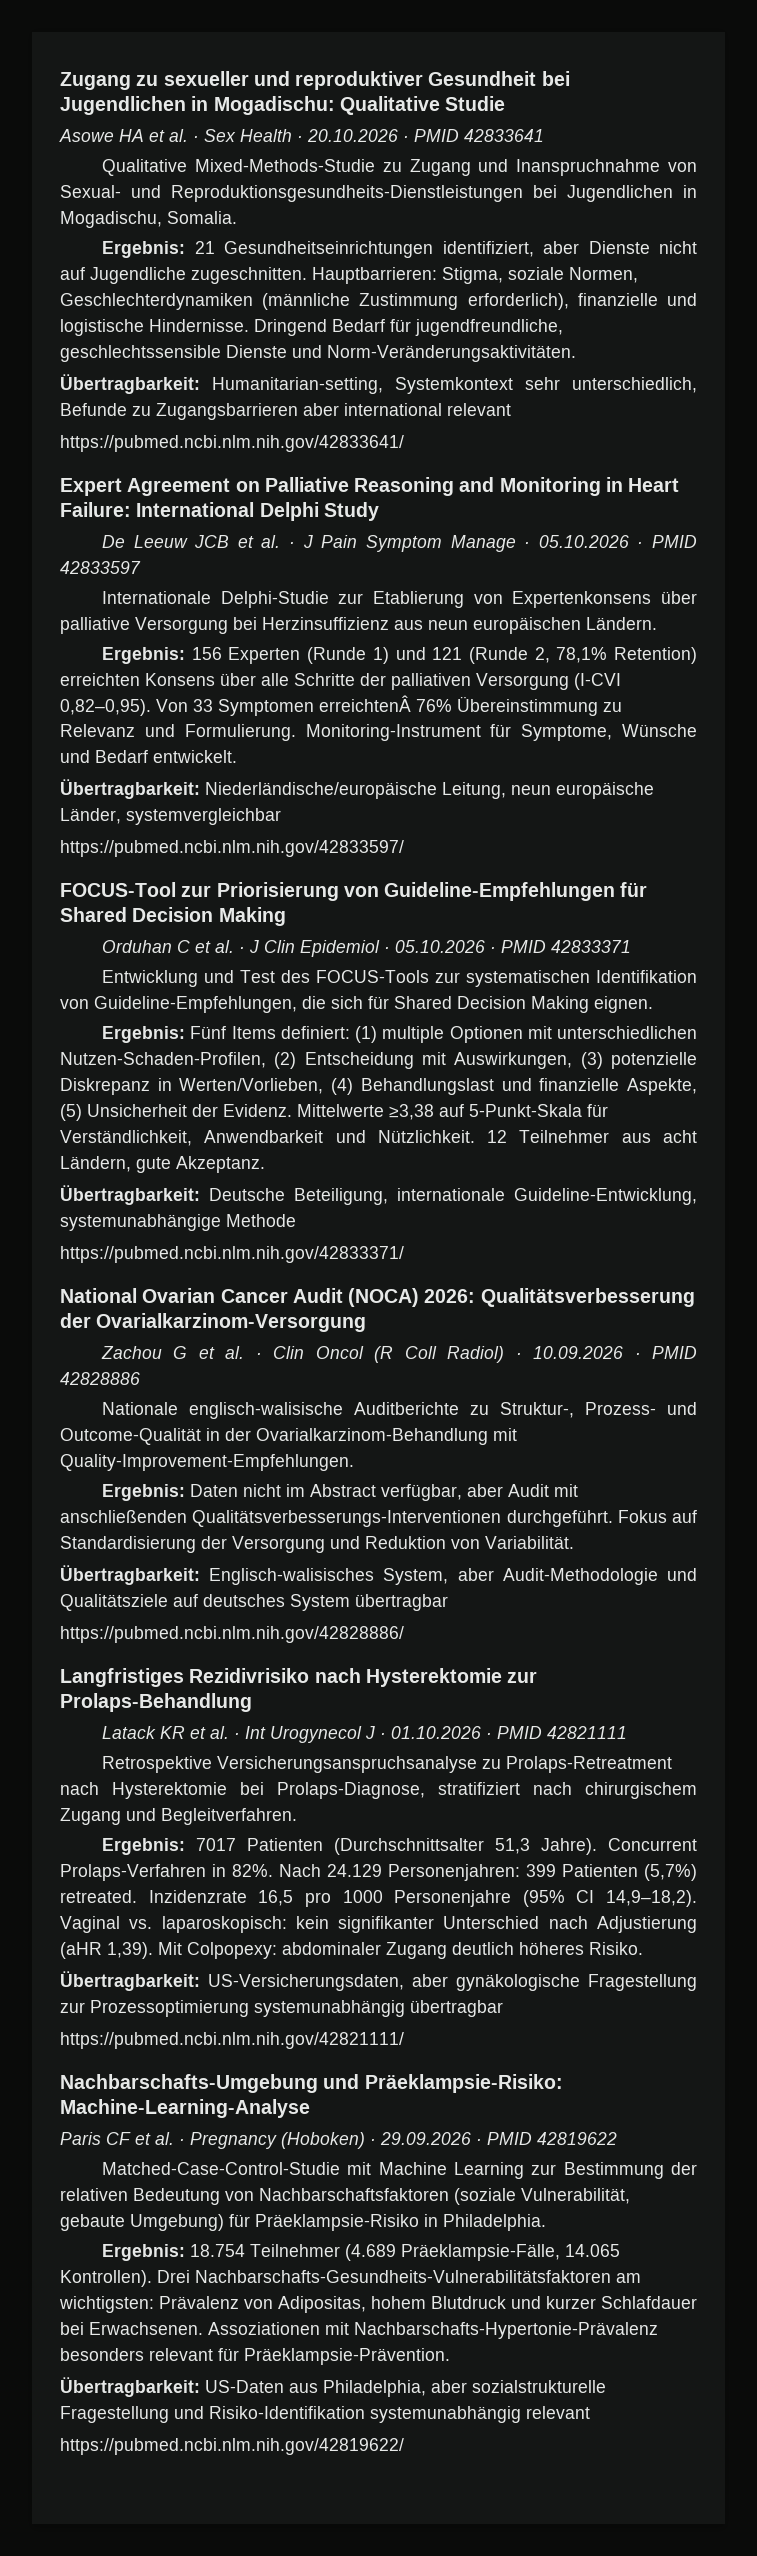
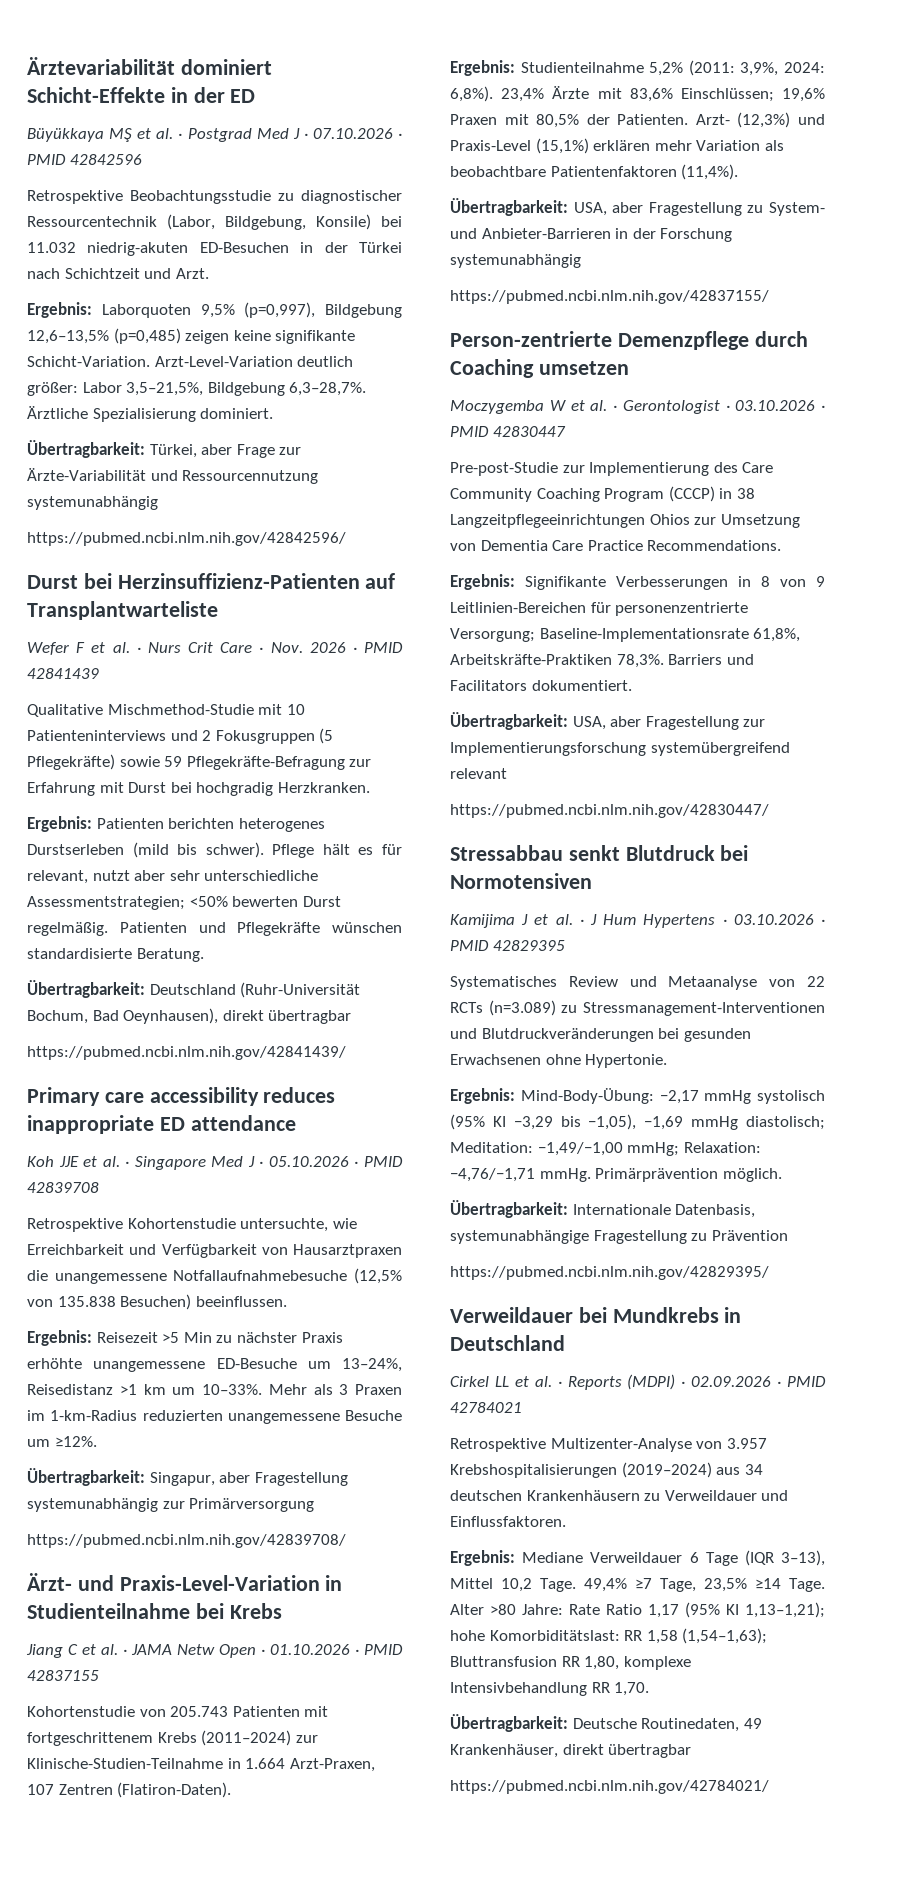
- Zugang zu sexueller und reproduktiver Gesundheit bei Jugendlichen in Mogadischu: Qualitative Studie
- Asowe HA et al. · Sex Health · 20.10.2026 · PMID 42833641
- Qualitative Mixed-Methods-Studie zu Zugang und Inanspruchnahme von Sexual- und Reproduktionsgesundheits-Dienstleistungen bei Jugendlichen in Mogadischu, Somalia.
- Ergebnis: 21 Gesundheitseinrichtungen identifiziert, aber Dienste nicht auf Jugendliche zugeschnitten. Hauptbarrieren: Stigma, soziale Normen, Geschlechterdynamiken (männliche Zustimmung erforderlich), finanzielle und logistische Hindernisse. Dringend Bedarf für jugendfreundliche, geschlechtssensible Dienste und Norm-Veränderungsaktivitäten.
- Übertragbarkeit: Humanitarian-setting, Systemkontext sehr unterschiedlich, Befunde zu Zugangsbarrieren aber international relevant
- https://pubmed.ncbi.nlm.nih.gov/42833641/
- Expert Agreement on Palliative Reasoning and Monitoring in Heart Failure: International Delphi Study
- De Leeuw JCB et al. · J Pain Symptom Manage · 05.10.2026 · PMID 42833597
- Internationale Delphi-Studie zur Etablierung von Expertenkonsens über palliative Versorgung bei Herzinsuffizienz aus neun europäischen Ländern.
- Ergebnis: 156 Experten (Runde 1) und 121 (Runde 2, 78,1% Retention) erreichten Konsens über alle Schritte der palliativen Versorgung (I-CVI 0,82–0,95). Von 33 Symptomen erreichtenÂ 76% Übereinstimmung zu Relevanz und Formulierung. Monitoring-Instrument für Symptome, Wünsche und Bedarf entwickelt.
- Übertragbarkeit: Niederländische/europäische Leitung, neun europäische Länder, systemvergleichbar
- https://pubmed.ncbi.nlm.nih.gov/42833597/
- FOCUS-Tool zur Priorisierung von Guideline-Empfehlungen für Shared Decision Making
- Orduhan C et al. · J Clin Epidemiol · 05.10.2026 · PMID 42833371
- Entwicklung und Test des FOCUS-Tools zur systematischen Identifikation von Guideline-Empfehlungen, die sich für Shared Decision Making eignen.
- Ergebnis: Fünf Items definiert: (1) multiple Optionen mit unterschiedlichen Nutzen-Schaden-Profilen, (2) Entscheidung mit Auswirkungen, (3) potenzielle Diskrepanz in Werten/Vorlieben, (4) Behandlungslast und finanzielle Aspekte, (5) Unsicherheit der Evidenz. Mittelwerte ≥3,38 auf 5-Punkt-Skala für Verständlichkeit, Anwendbarkeit und Nützlichkeit. 12 Teilnehmer aus acht Ländern, gute Akzeptanz.
- Übertragbarkeit: Deutsche Beteiligung, internationale Guideline-Entwicklung, systemunabhängige Methode
- https://pubmed.ncbi.nlm.nih.gov/42833371/
- National Ovarian Cancer Audit (NOCA) 2026: Qualitätsverbesserung der Ovarialkarzinom-Versorgung
- Zachou G et al. · Clin Oncol (R Coll Radiol) · 10.09.2026 · PMID 42828886
- Nationale englisch-walisische Auditberichte zu Struktur-, Prozess- und Outcome-Qualität in der Ovarialkarzinom-Behandlung mit Quality-Improvement-Empfehlungen.
- Ergebnis: Daten nicht im Abstract verfügbar, aber Audit mit anschließenden Qualitätsverbesserungs-Interventionen durchgeführt. Fokus auf Standardisierung der Versorgung und Reduktion von Variabilität.
- Übertragbarkeit: Englisch-walisisches System, aber Audit-Methodologie und Qualitätsziele auf deutsches System übertragbar
- https://pubmed.ncbi.nlm.nih.gov/42828886/
- Langfristiges Rezidivrisiko nach Hysterektomie zur Prolaps-Behandlung
- Latack KR et al. · Int Urogynecol J · 01.10.2026 · PMID 42821111
- Retrospektive Versicherungsanspruchsanalyse zu Prolaps-Retreatment nach Hysterektomie bei Prolaps-Diagnose, stratifiziert nach chirurgischem Zugang und Begleitverfahren.
- Ergebnis: 7017 Patienten (Durchschnittsalter 51,3 Jahre). Concurrent Prolaps-Verfahren in 82%. Nach 24.129 Personenjahren: 399 Patienten (5,7%) retreated. Inzidenzrate 16,5 pro 1000 Personenjahre (95% CI 14,9–18,2). Vaginal vs. laparoskopisch: kein signifikanter Unterschied nach Adjustierung (aHR 1,39). Mit Colpopexy: abdominaler Zugang deutlich höheres Risiko.
- Übertragbarkeit: US-Versicherungsdaten, aber gynäkologische Fragestellung zur Prozessoptimierung systemunabhängig übertragbar
- https://pubmed.ncbi.nlm.nih.gov/42821111/
- Nachbarschafts-Umgebung und Präeklampsie-Risiko: Machine-Learning-Analyse
- Paris CF et al. · Pregnancy (Hoboken) · 29.09.2026 · PMID 42819622
- Matched-Case-Control-Studie mit Machine Learning zur Bestimmung der relativen Bedeutung von Nachbarschaftsfaktoren (soziale Vulnerabilität, gebaute Umgebung) für Präeklampsie-Risiko in Philadelphia.
- Ergebnis: 18.754 Teilnehmer (4.689 Präeklampsie-Fälle, 14.065 Kontrollen). Drei Nachbarschafts-Gesundheits-Vulnerabilitätsfaktoren am wichtigsten: Prävalenz von Adipositas, hohem Blutdruck und kurzer Schlafdauer bei Erwachsenen. Assoziationen mit Nachbarschafts-Hypertonie-Prävalenz besonders relevant für Präeklampsie-Prävention.
- Übertragbarkeit: US-Daten aus Philadelphia, aber sozialstrukturelle Fragestellung und Risiko-Identifikation systemunabhängig relevant
- https://pubmed.ncbi.nlm.nih.gov/42819622/
+ Ärztevariabilität dominiert Schicht-Effekte in der ED
+ Büyükkaya MŞ et al. · Postgrad Med J · 07.10.2026 · PMID 42842596
+ Retrospektive Beobachtungsstudie zu diagnostischer Ressourcentechnik (Labor, Bildgebung, Konsile) bei 11.032 niedrig-akuten ED-Besuchen in der Türkei nach Schichtzeit und Arzt.
+ Ergebnis: Laborquoten 9,5% (p=0,997), Bildgebung 12,6–13,5% (p=0,485) zeigen keine signifikante Schicht-Variation. Arzt-Level-Variation deutlich größer: Labor 3,5–21,5%, Bildgebung 6,3–28,7%. Ärztliche Spezialisierung dominiert.
+ Übertragbarkeit: Türkei, aber Frage zur Ärzte-Variabilität und Ressourcennutzung systemunabhängig
+ https://pubmed.ncbi.nlm.nih.gov/42842596/
+ Durst bei Herzinsuffizienz-Patienten auf Transplantwarteliste
+ Wefer F et al. · Nurs Crit Care · Nov. 2026 · PMID 42841439
+ Qualitative Mischmethod-Studie mit 10 Patienteninterviews und 2 Fokusgruppen (5 Pflegekräfte) sowie 59 Pflegekräfte-Befragung zur Erfahrung mit Durst bei hochgradig Herzkranken.
+ Ergebnis: Patienten berichten heterogenes Durstserleben (mild bis schwer). Pflege hält es für relevant, nutzt aber sehr unterschiedliche Assessmentstrategien; <50% bewerten Durst regelmäßig. Patienten und Pflegekräfte wünschen standardisierte Beratung.
+ Übertragbarkeit: Deutschland (Ruhr-Universität Bochum, Bad Oeynhausen), direkt übertragbar
+ https://pubmed.ncbi.nlm.nih.gov/42841439/
+ Primary care accessibility reduces inappropriate ED attendance
+ Koh JJE et al. · Singapore Med J · 05.10.2026 · PMID 42839708
+ Retrospektive Kohortenstudie untersuchte, wie Erreichbarkeit und Verfügbarkeit von Hausarztpraxen die unangemessene Notfallaufnahmebesuche (12,5% von 135.838 Besuchen) beeinflussen.
+ Ergebnis: Reisezeit >5 Min zu nächster Praxis erhöhte unangemessene ED-Besuche um 13–24%, Reisedistanz >1 km um 10–33%. Mehr als 3 Praxen im 1-km-Radius reduzierten unangemessene Besuche um ≥12%.
+ Übertragbarkeit: Singapur, aber Fragestellung systemunabhängig zur Primärversorgung
+ https://pubmed.ncbi.nlm.nih.gov/42839708/
+ Ärzt- und Praxis-Level-Variation in Studienteilnahme bei Krebs
+ Jiang C et al. · JAMA Netw Open · 01.10.2026 · PMID 42837155
+ Kohortenstudie von 205.743 Patienten mit fortgeschrittenem Krebs (2011–2024) zur Klinische-Studien-Teilnahme in 1.664 Arzt-Praxen, 107 Zentren (Flatiron-Daten).
+ Ergebnis: Studienteilnahme 5,2% (2011: 3,9%, 2024: 6,8%). 23,4% Ärzte mit 83,6% Einschlüssen; 19,6% Praxen mit 80,5% der Patienten. Arzt- (12,3%) und Praxis-Level (15,1%) erklären mehr Variation als beobachtbare Patientenfaktoren (11,4%).
+ Übertragbarkeit: USA, aber Fragestellung zu System- und Anbieter-Barrieren in der Forschung systemunabhängig
+ https://pubmed.ncbi.nlm.nih.gov/42837155/
+ Person-zentrierte Demenzpflege durch Coaching umsetzen
+ Moczygemba W et al. · Gerontologist · 03.10.2026 · PMID 42830447
+ Pre-post-Studie zur Implementierung des Care Community Coaching Program (CCCP) in 38 Langzeitpflegeeinrichtungen Ohios zur Umsetzung von Dementia Care Practice Recommendations.
+ Ergebnis: Signifikante Verbesserungen in 8 von 9 Leitlinien-Bereichen für personenzentrierte Versorgung; Baseline-Implementationsrate 61,8%, Arbeitskräfte-Praktiken 78,3%. Barriers und Facilitators dokumentiert.
+ Übertragbarkeit: USA, aber Fragestellung zur Implementierungsforschung systemübergreifend relevant
+ https://pubmed.ncbi.nlm.nih.gov/42830447/
+ Stressabbau senkt Blutdruck bei Normotensiven
+ Kamijima J et al. · J Hum Hypertens · 03.10.2026 · PMID 42829395
+ Systematisches Review und Metaanalyse von 22 RCTs (n=3.089) zu Stressmanagement-Interventionen und Blutdruckveränderungen bei gesunden Erwachsenen ohne Hypertonie.
+ Ergebnis: Mind-Body-Übung: −2,17 mmHg systolisch (95% KI −3,29 bis −1,05), −1,69 mmHg diastolisch; Meditation: −1,49/−1,00 mmHg; Relaxation: −4,76/−1,71 mmHg. Primärprävention möglich.
+ Übertragbarkeit: Internationale Datenbasis, systemunabhängige Fragestellung zu Prävention
+ https://pubmed.ncbi.nlm.nih.gov/42829395/
+ Verweildauer bei Mundkrebs in Deutschland
+ Cirkel LL et al. · Reports (MDPI) · 02.09.2026 · PMID 42784021
+ Retrospektive Multizenter-Analyse von 3.957 Krebshospitalisierungen (2019–2024) aus 34 deutschen Krankenhäusern zu Verweildauer und Einflussfaktoren.
+ Ergebnis: Mediane Verweildauer 6 Tage (IQR 3–13), Mittel 10,2 Tage. 49,4% ≥7 Tage, 23,5% ≥14 Tage. Alter >80 Jahre: Rate Ratio 1,17 (95% KI 1,13–1,21); hohe Komorbiditätslast: RR 1,58 (1,54–1,63); Bluttransfusion RR 1,80, komplexe Intensivbehandlung RR 1,70.
+ Übertragbarkeit: Deutsche Routinedaten, 49 Krankenhäuser, direkt übertragbar
+ https://pubmed.ncbi.nlm.nih.gov/42784021/

